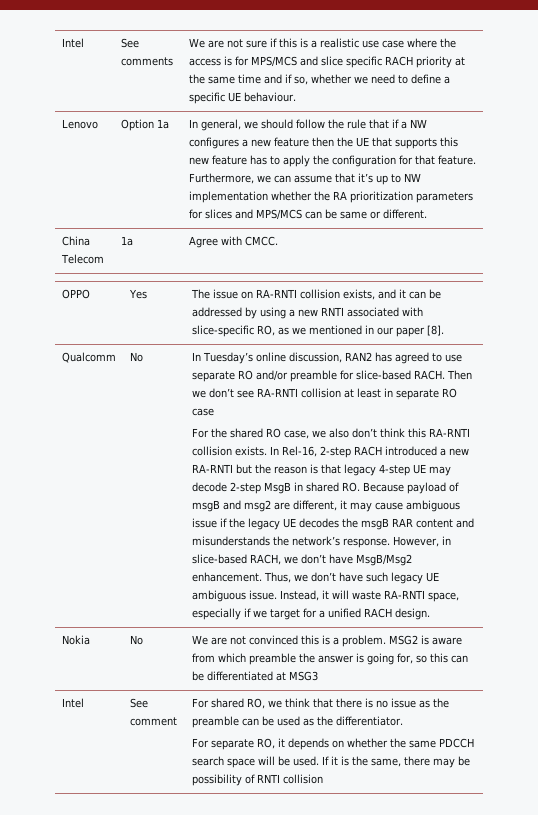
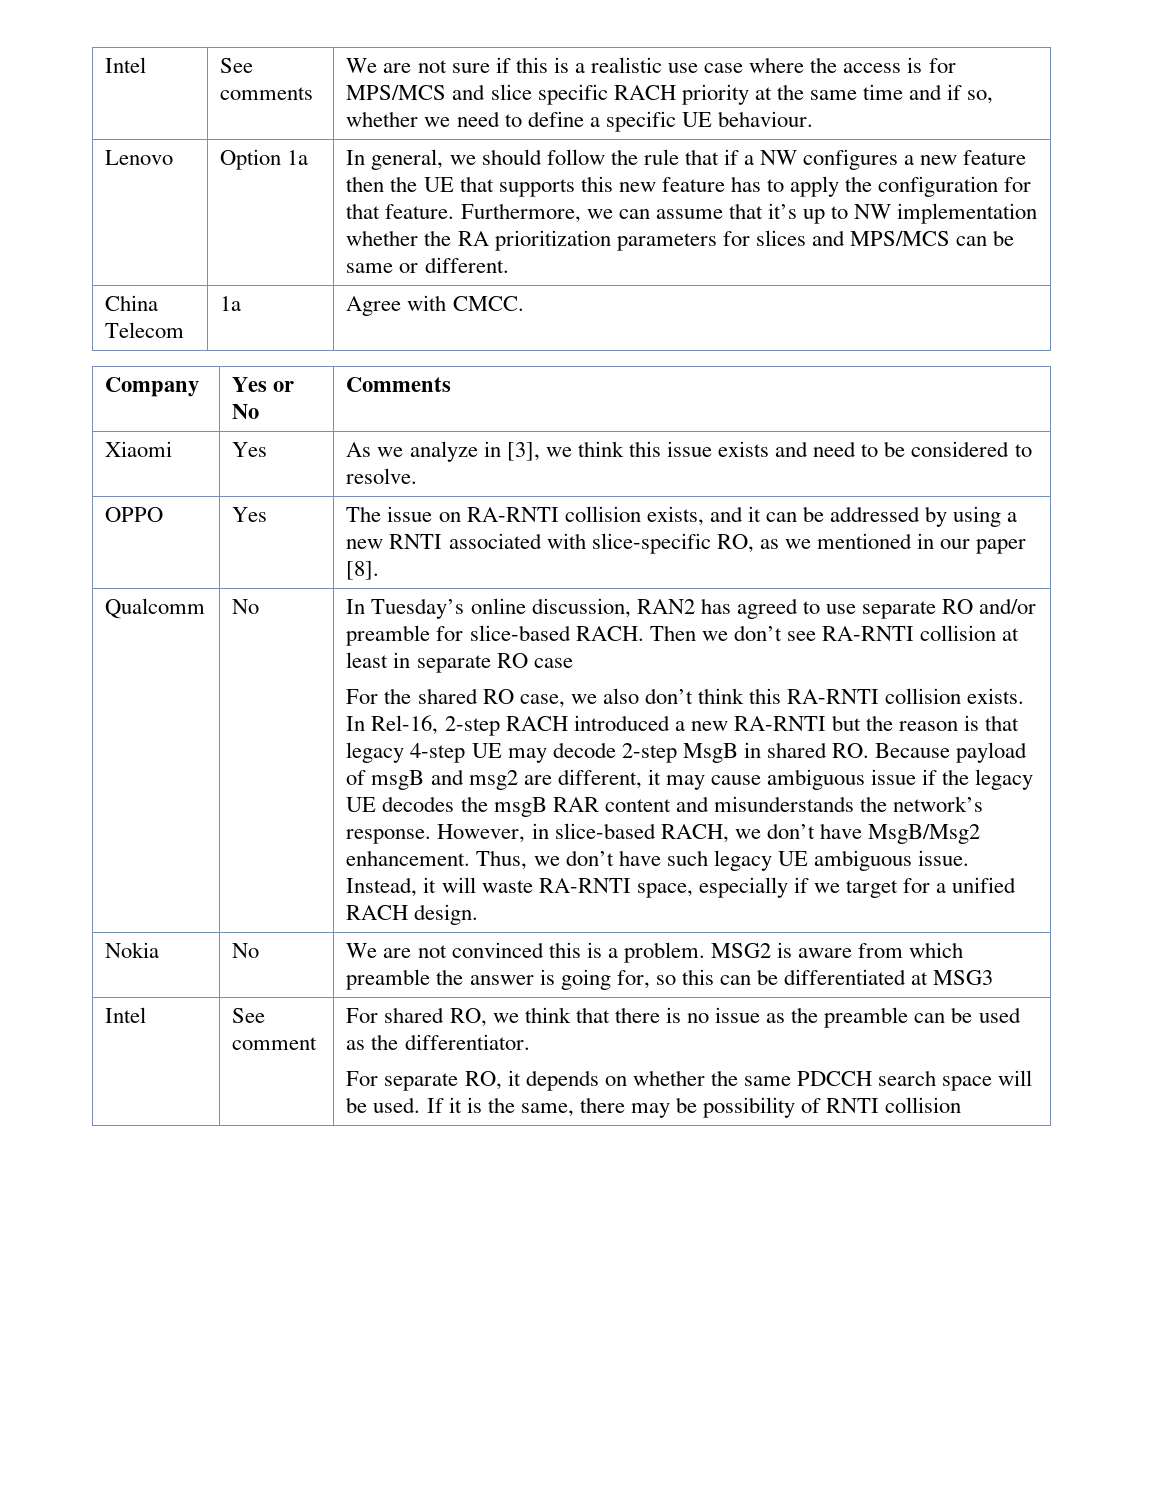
+ Company | Yes or No | Comments
+ Xiaomi | Yes | As we analyze in [3], we think this issue exists and need to be considered to resolve.

